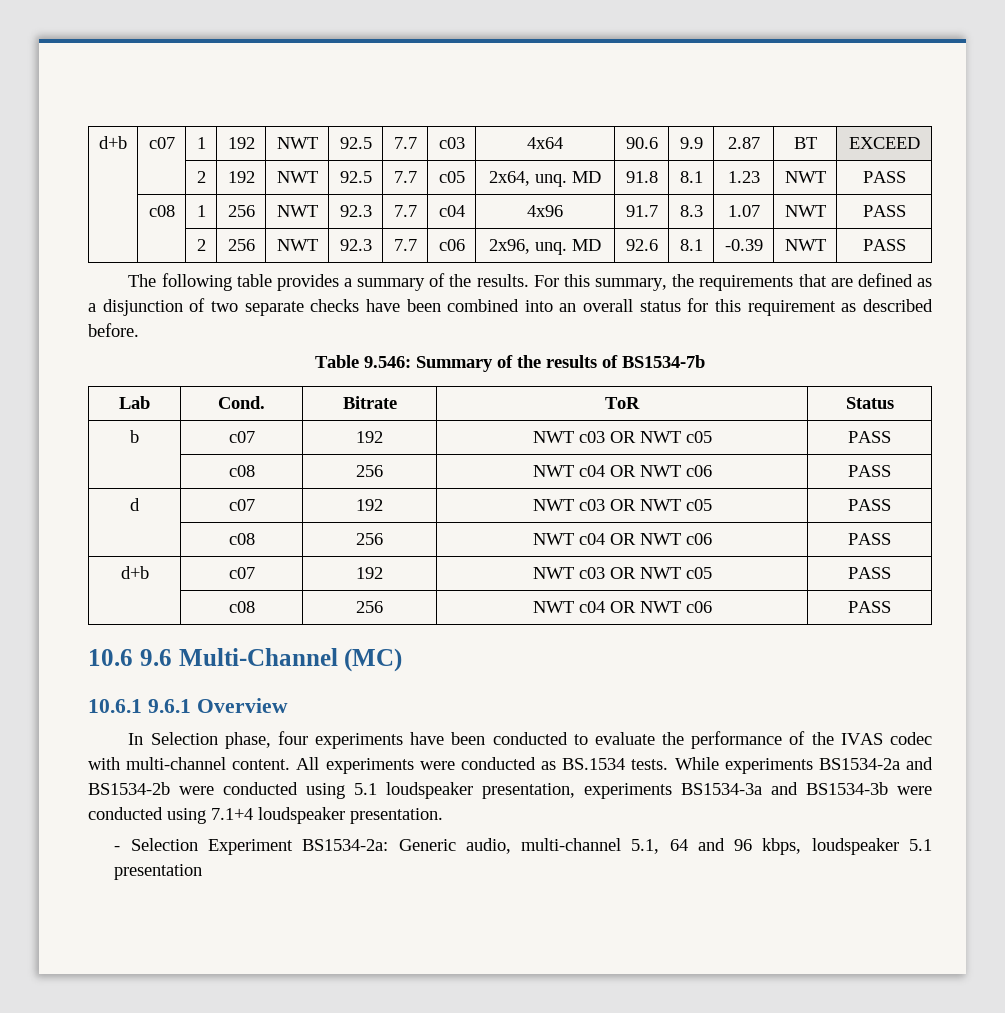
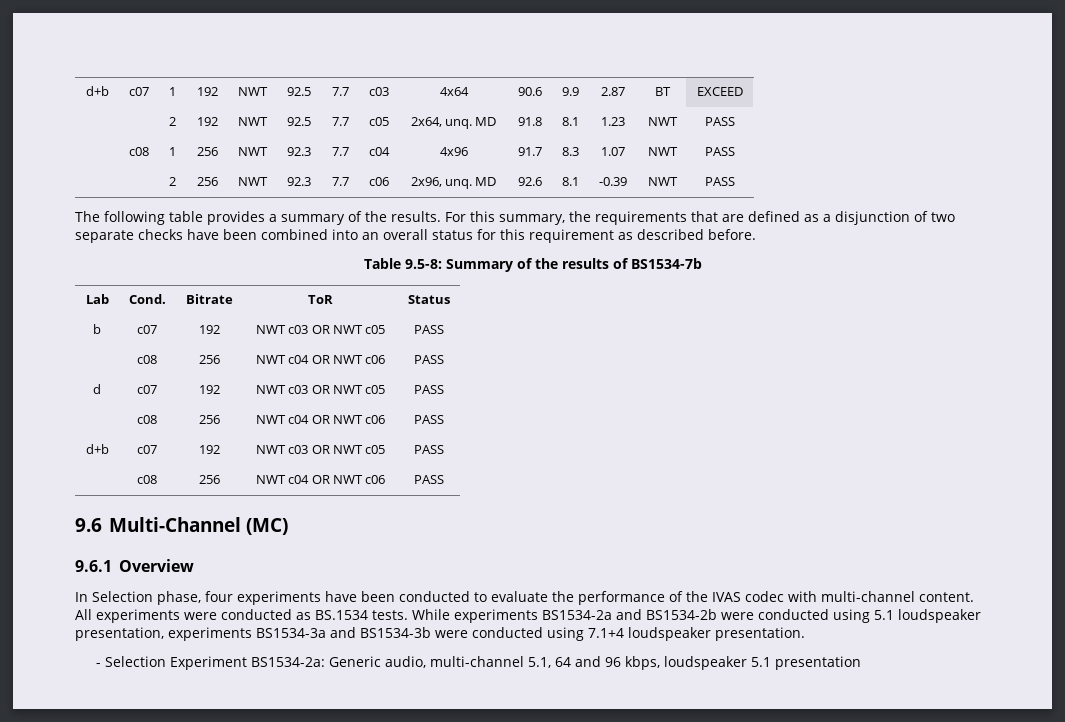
- Table 9.546: Summary of the results of BS1534-7b
+ Table 9.5-8: Summary of the results of BS1534-7b
- 10.6 9.6 Multi-Channel (MC)
+ 9.6 Multi-Channel (MC)
- 10.6.1 9.6.1 Overview
+ 9.6.1 Overview

